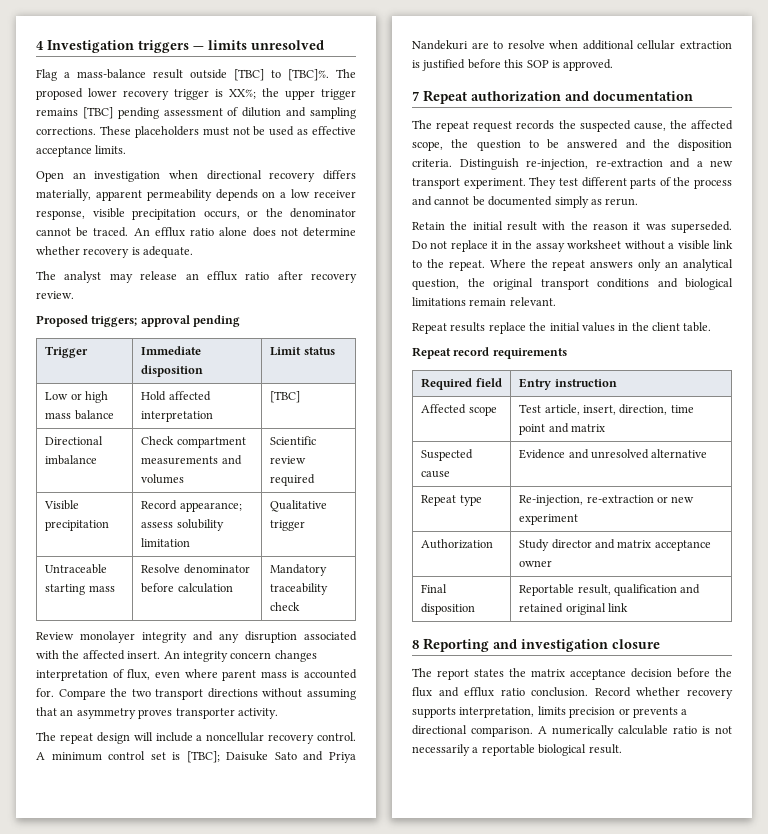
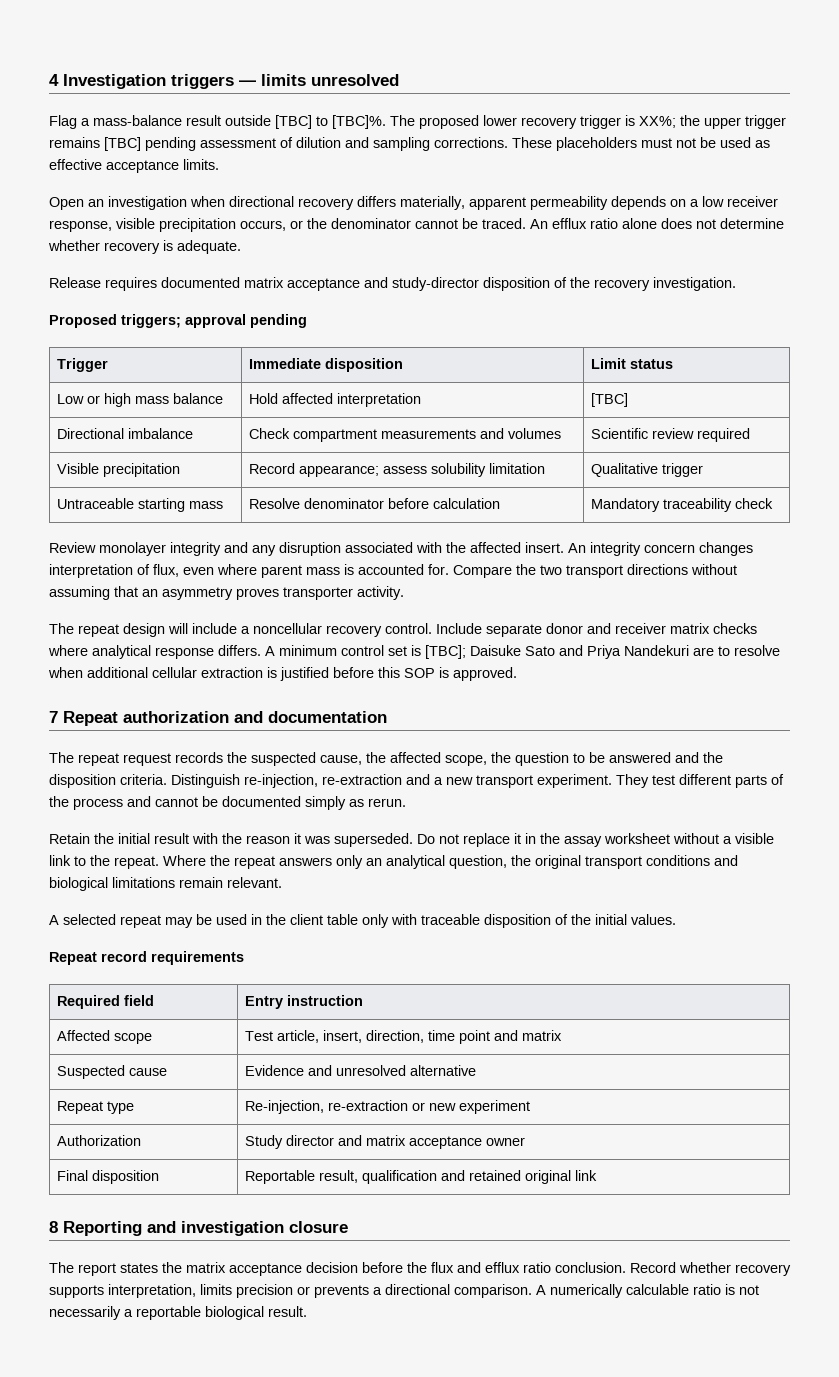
- The analyst may release an efflux ratio after recovery review.
+ Release requires documented matrix acceptance and study-director disposition of the recovery investigation.
+ Include separate donor and receiver matrix checks where analytical response differs.
- Repeat results replace the initial values in the client table.
+ A selected repeat may be used in the client table only with traceable disposition of the initial values.

